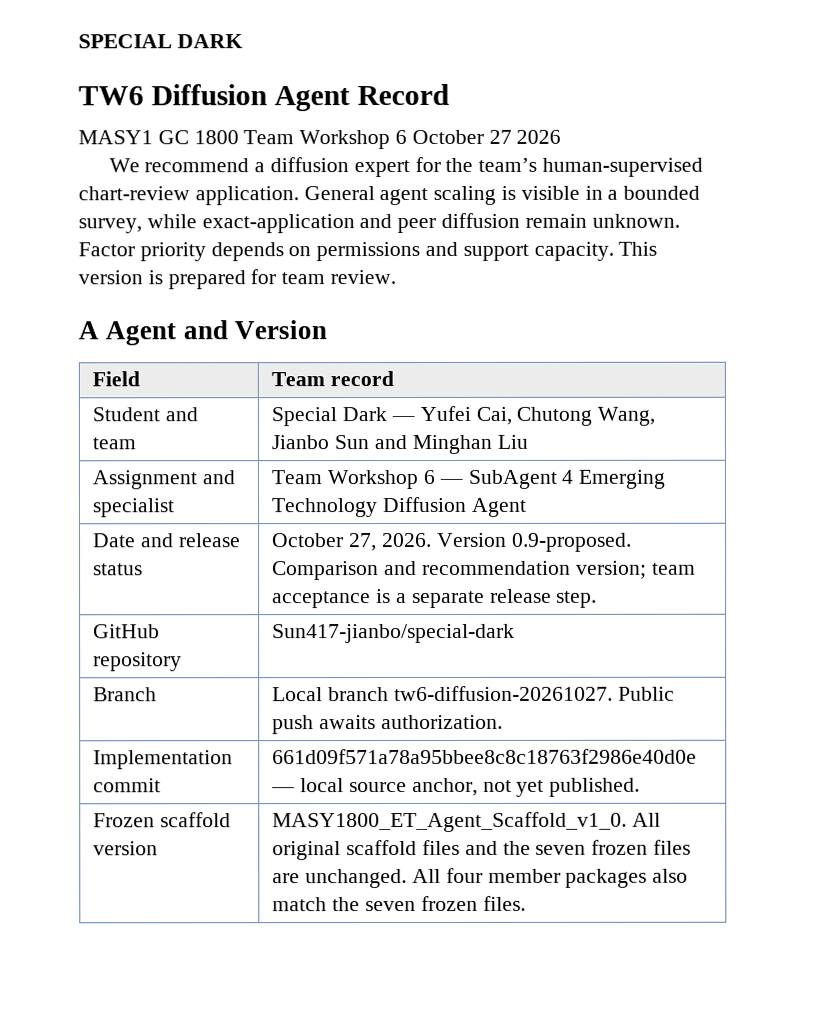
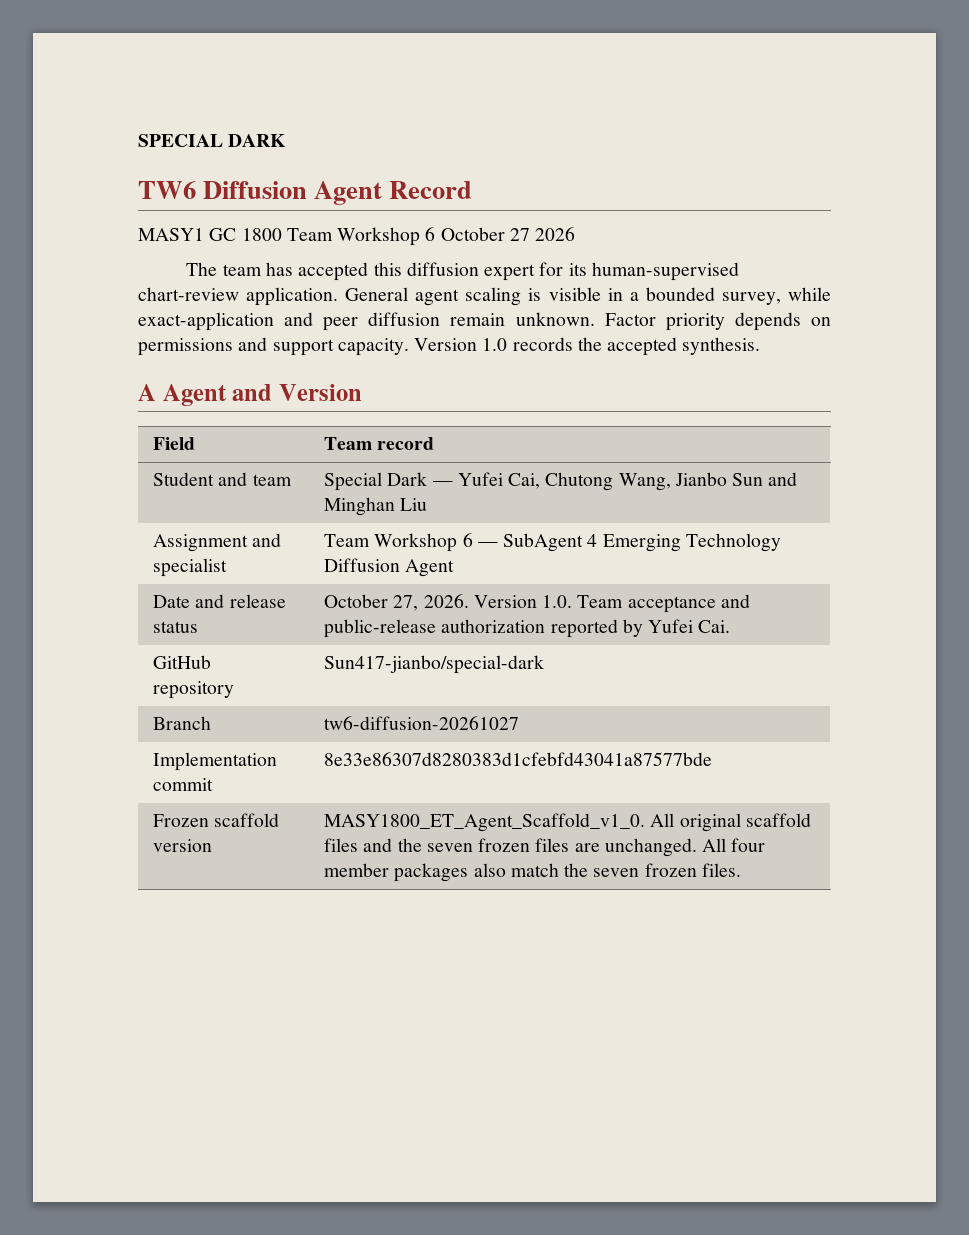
- We recommend a diffusion expert for the team’s human-supervised chart-review application.
+ The team has accepted this diffusion expert for its human-supervised chart-review application.
- This version is prepared for team review.
+ Version 1.0 records the accepted synthesis.
- Date and release status | October 27, 2026. Version 0.9-proposed. Comparison and recommendation version; team acceptance is a separate release step.
+ Date and release status | October 27, 2026. Version 1.0. Team acceptance and public-release authorization reported by Yufei Cai.
  GitHub repository | Sun417-jianbo/special-dark
- Branch | Local branch tw6-diffusion-20261027. Public push awaits authorization.
- Implementation commit | 661d09f571a78a95bbee8c8c18763f2986e40d0e — local source anchor, not yet published.
+ Branch | tw6-diffusion-20261027
+ Implementation commit | 8e33e86307d8280383d1cfebfd43041a87577bde

